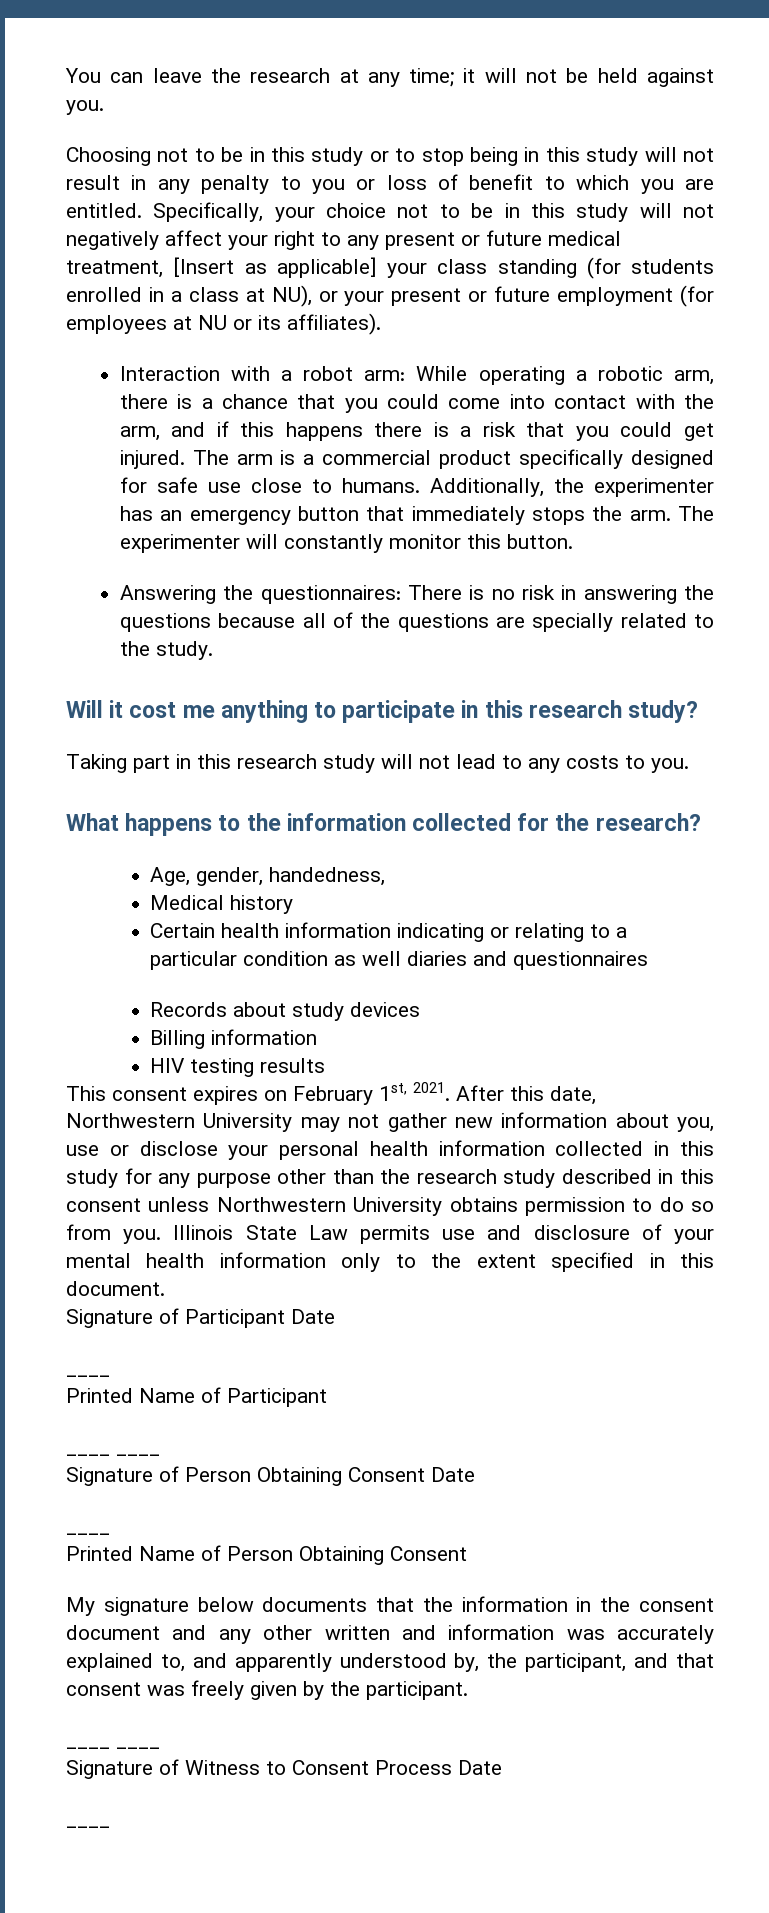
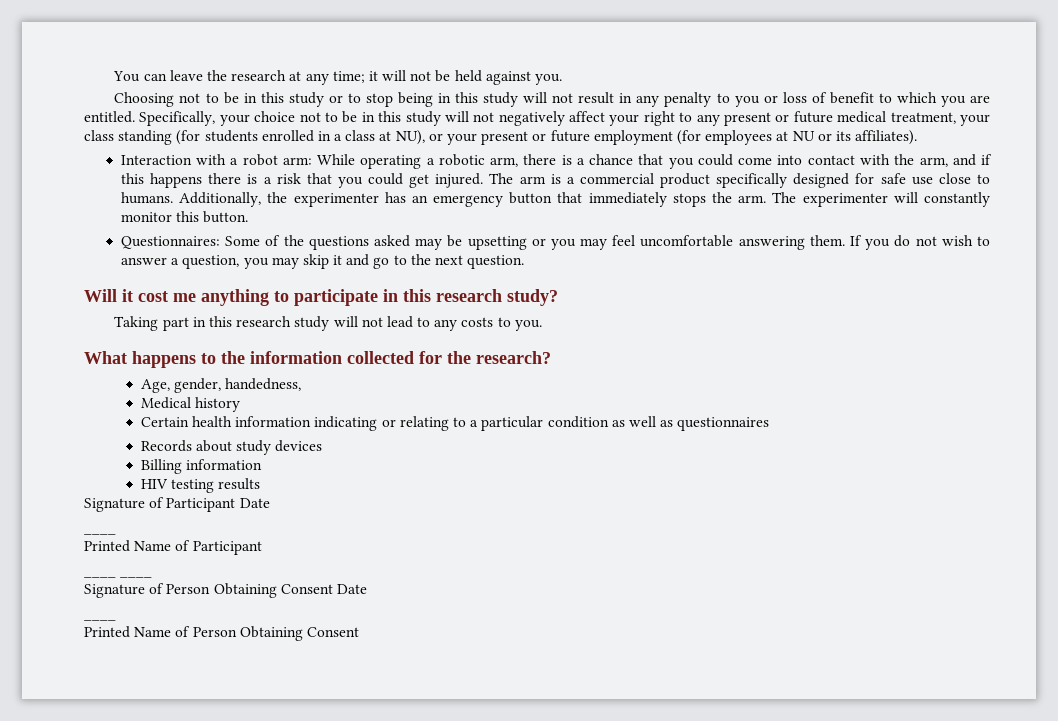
- Specifically, your choice not to be in this study will not negatively affect your right to any present or future medical treatment, [Insert as applicable] your class standing (for students enrolled in a class at NU), or your present or future employment (for employees at NU or its affiliates).
+ Specifically, your choice not to be in this study will not negatively affect your right to any present or future medical treatment, your class standing (for students enrolled in a class at NU), or your present or future employment (for employees at NU or its affiliates).
- Answering the questionnaires: There is no risk in answering the questions because all of the questions are specially related to the study.
+ Questionnaires: Some of the questions asked may be upsetting or you may feel uncomfortable answering them. If you do not wish to answer a question, you may skip it and go to the next question.
- Certain health information indicating or relating to a particular condition as well diaries and questionnaires
+ Certain health information indicating or relating to a particular condition as well as questionnaires
- This consent expires on February 1st, 2021. After this date, Northwestern University may not gather new information about you, use or disclose your personal health information collected in this study for any purpose other than the research study described in this consent unless Northwestern University obtains permission to do so from you. Illinois State Law permits use and disclosure of your mental health information only to the extent specified in this document.
- My signature below documents that the information in the consent document and any other written and information was accurately explained to, and apparently understood by, the participant, and that consent was freely given by the participant.
- ____ ____
- Signature of Witness to Consent Process Date
- ____

